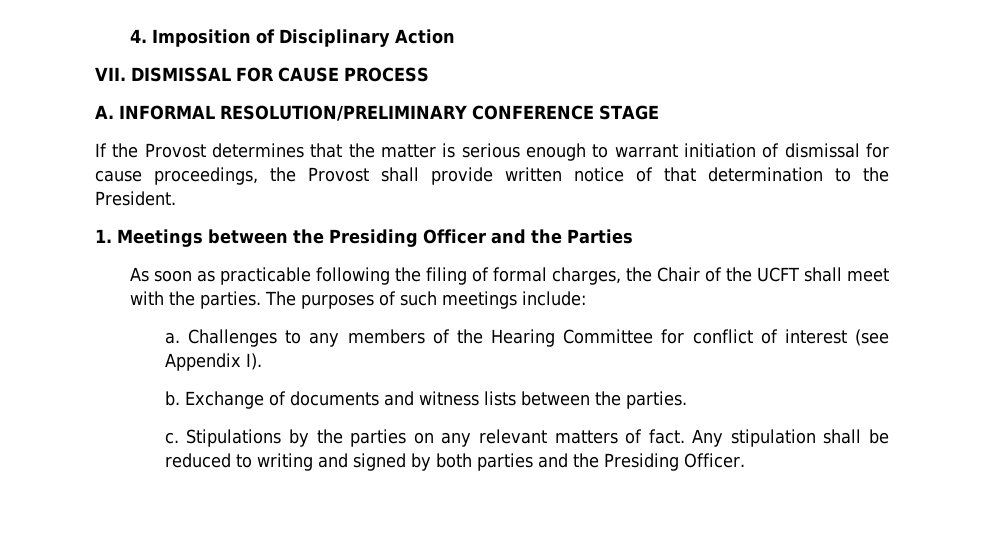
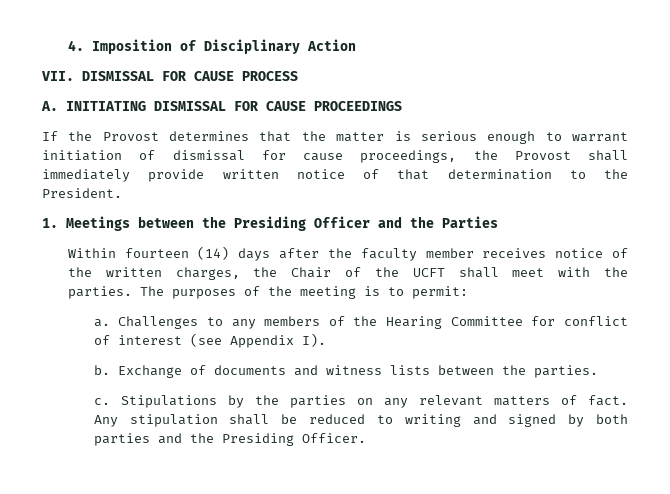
- A. INFORMAL RESOLUTION/PRELIMINARY CONFERENCE STAGE
+ A. INITIATING DISMISSAL FOR CAUSE PROCEEDINGS
- If the Provost determines that the matter is serious enough to warrant initiation of dismissal for cause proceedings, the Provost shall provide written notice of that determination to the President.
+ If the Provost determines that the matter is serious enough to warrant initiation of dismissal for cause proceedings, the Provost shall immediately provide written notice of that determination to the President.
- As soon as practicable following the filing of formal charges, the Chair of the UCFT shall meet with the parties.
+ Within fourteen (14) days after the faculty member receives notice of the written charges, the Chair of the UCFT shall meet with the parties.
- The purposes of such meetings include:
+ The purposes of the meeting is to permit:

